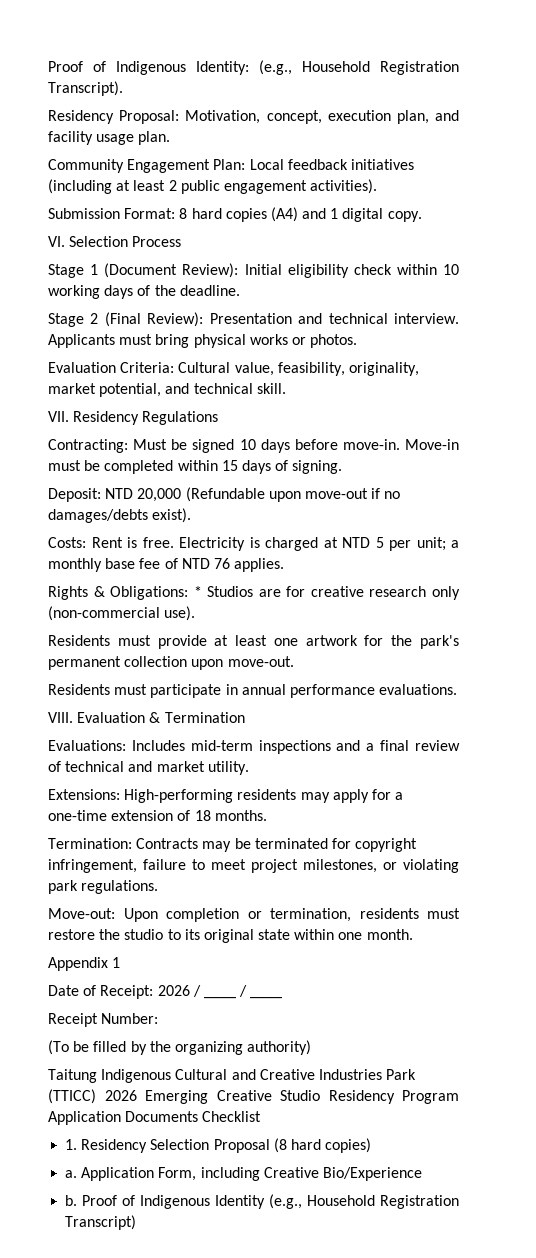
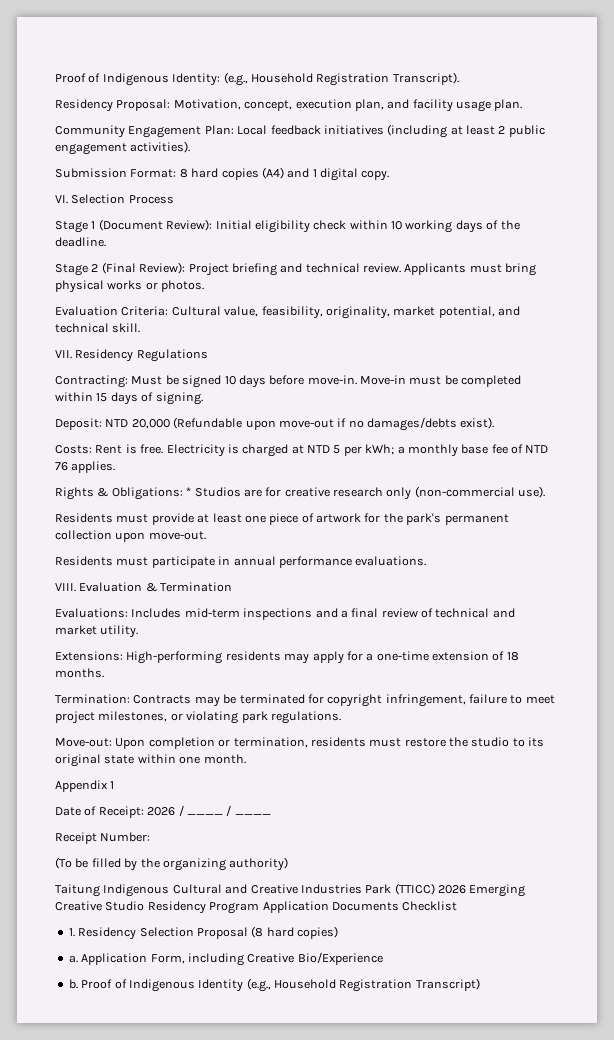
- Stage 2 (Final Review): Presentation and technical interview.
+ Stage 2 (Final Review): Project briefing and technical review.
- Electricity is charged at NTD 5 per unit; a monthly base fee of NTD 76 applies.
+ Electricity is charged at NTD 5 per kWh; a monthly base fee of NTD 76 applies.
- Residents must provide at least one artwork for the park's permanent collection upon move-out.
+ Residents must provide at least one piece of artwork for the park's permanent collection upon move-out.

